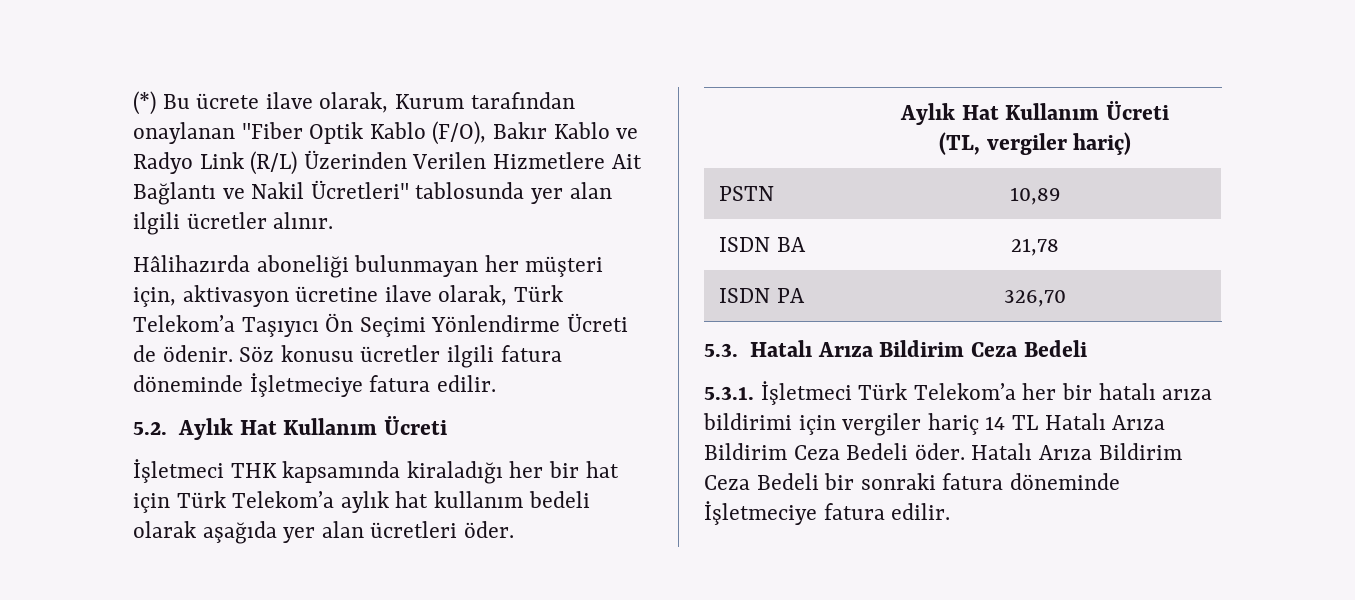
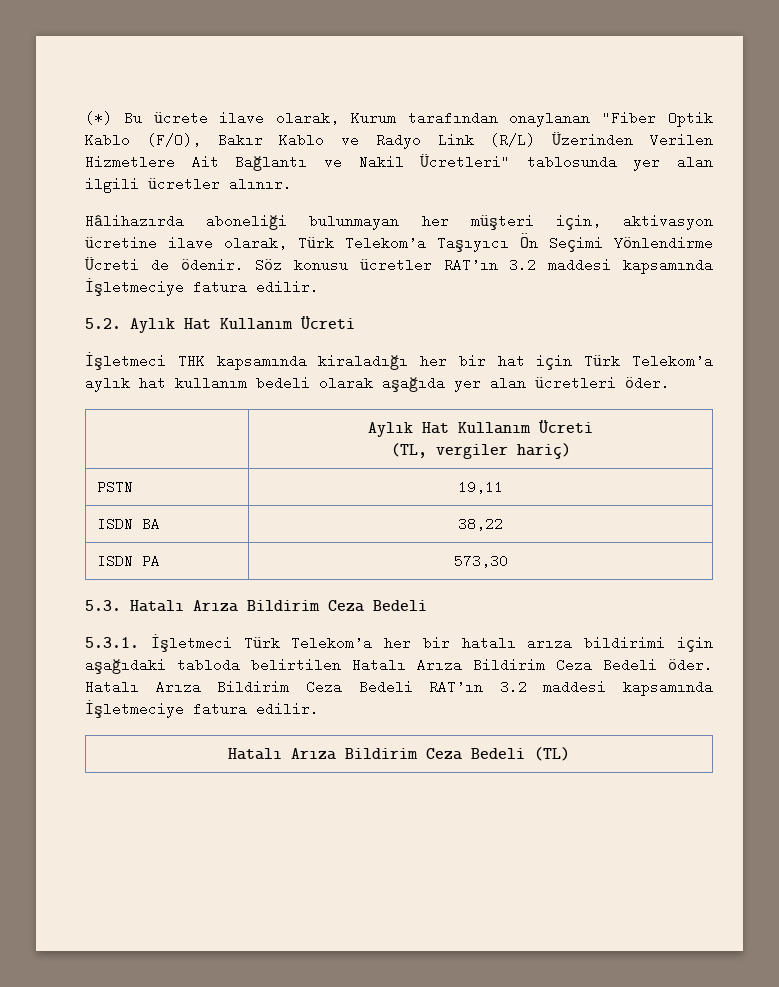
- Söz konusu ücretler ilgili fatura döneminde İşletmeciye fatura edilir.
+ Söz konusu ücretler RAT’ın 3.2 maddesi kapsamında İşletmeciye fatura edilir.
- PSTN | 10,89
+ PSTN | 19,11
- ISDN BA | 21,78
+ ISDN BA | 38,22
- ISDN PA | 326,70
+ ISDN PA | 573,30
- 5.3.1. İşletmeci Türk Telekom’a her bir hatalı arıza bildirimi için vergiler hariç 14 TL Hatalı Arıza Bildirim Ceza Bedeli öder.
+ 5.3.1. İşletmeci Türk Telekom’a her bir hatalı arıza bildirimi için aşağıdaki tabloda belirtilen Hatalı Arıza Bildirim Ceza Bedeli öder.
- Hatalı Arıza Bildirim Ceza Bedeli bir sonraki fatura döneminde İşletmeciye fatura edilir.
+ Hatalı Arıza Bildirim Ceza Bedeli RAT’ın 3.2 maddesi kapsamında İşletmeciye fatura edilir.
+ Hatalı Arıza Bildirim Ceza Bedeli (TL)

